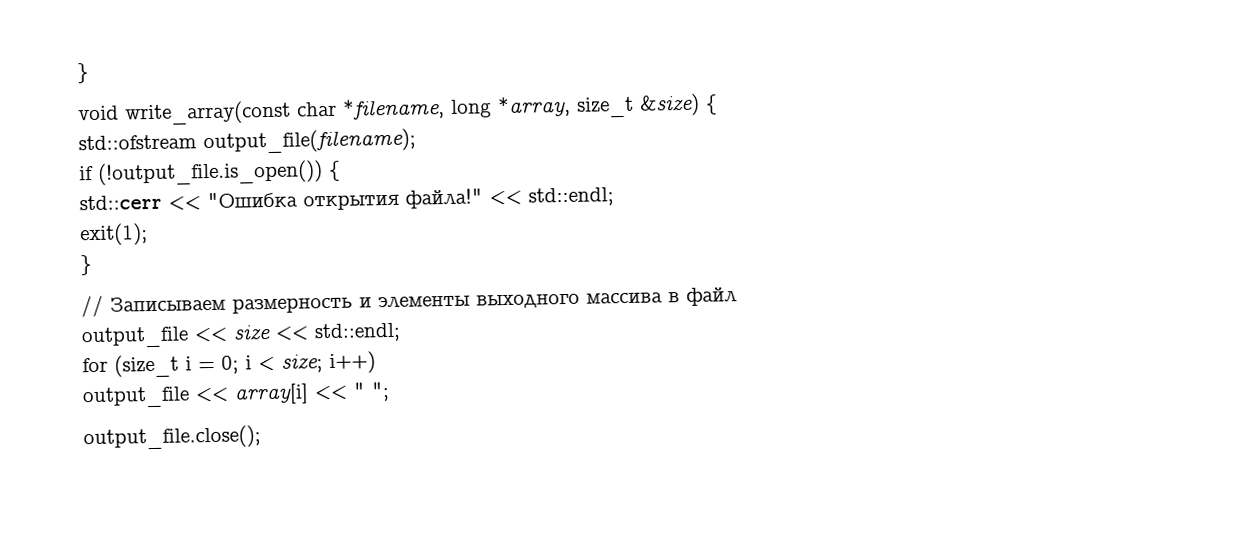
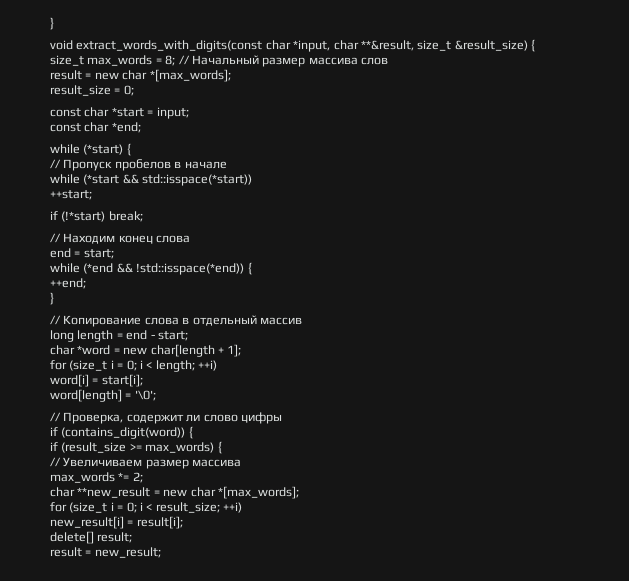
- void write_array(const char *filename, long *array, size_t &size) {
- std::ofstream output_file(filename);
- if (!output_file.is_open()) {
- std::cerr << "Ошибка открытия файла!" << std::endl;
- exit(1);
+ void extract_words_with_digits(const char *input, char **&result, size_t &result_size) {
+ size_t max_words = 8; // Начальный размер массива слов
+ result = new char *[max_words];
+ result_size = 0;
+ const char *start = input;
+ const char *end;
+ while (*start) {
+ // Пропуск пробелов в начале
+ while (*start && std::isspace(*start))
+ ++start;
+ if (!*start) break;
+ // Находим конец слова
+ end = start;
+ while (*end && !std::isspace(*end)) {
+ ++end;
  }
- // Записываем размерность и элементы выходного массива в файл
- output_file << size << std::endl;
- for (size_t i = 0; i < size; i++)
- output_file << array[i] << " ";
- output_file.close();
+ // Копирование слова в отдельный массив
+ long length = end - start;
+ char *word = new char[length + 1];
+ for (size_t i = 0; i < length; ++i)
+ word[i] = start[i];
+ word[length] = '\0';
+ // Проверка, содержит ли слово цифры
+ if (contains_digit(word)) {
+ if (result_size >= max_words) {
+ // Увеличиваем размер массива
+ max_words *= 2;
+ char **new_result = new char *[max_words];
+ for (size_t i = 0; i < result_size; ++i)
+ new_result[i] = result[i];
+ delete[] result;
+ result = new_result;

